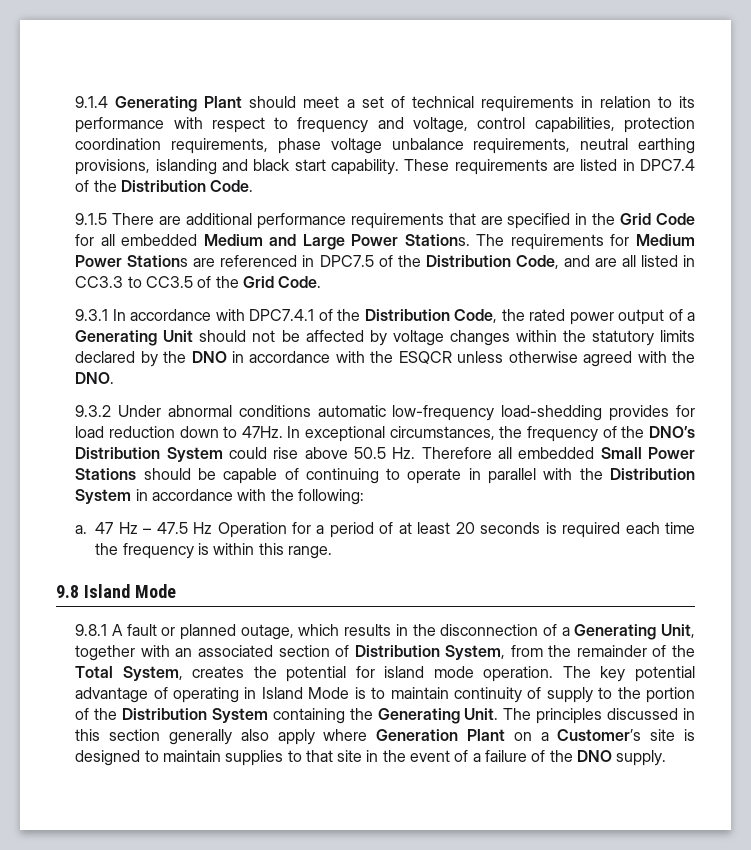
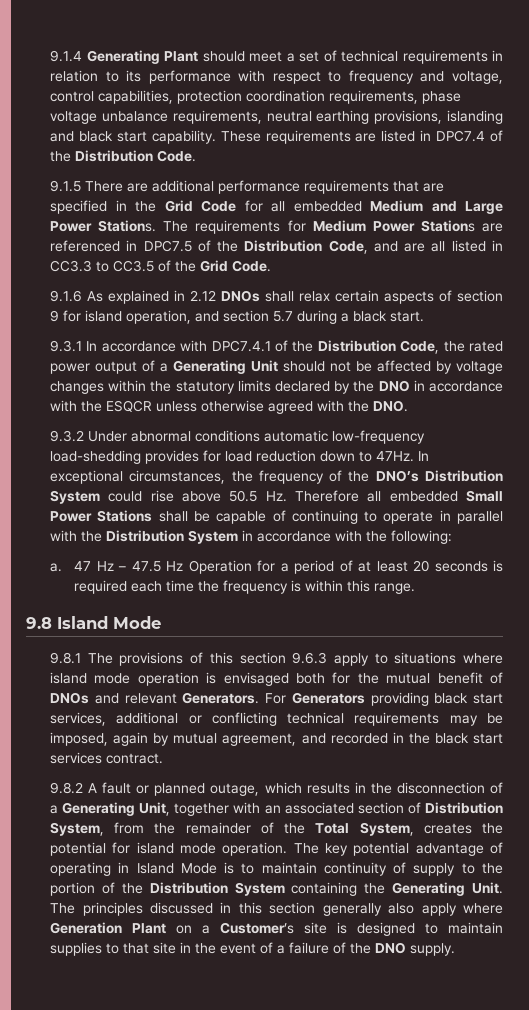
+ 9.1.6 As explained in 2.12 DNOs shall relax certain aspects of section 9 for island operation, and section 5.7 during a black start.
- In exceptional circumstances, the frequency of the DNO’s Distribution System could rise above 50.5 Hz. Therefore all embedded Small Power Stations should be capable of continuing to operate in parallel with the Distribution System in accordance with the following:
+ In exceptional circumstances, the frequency of the DNO’s Distribution System could rise above 50.5 Hz. Therefore all embedded Small Power Stations shall be capable of continuing to operate in parallel with the Distribution System in accordance with the following:
- 9.8.1 A fault or planned outage, which results in the disconnection of a Generating Unit, together with an associated section of Distribution System, from the remainder of the Total System, creates the potential for island mode operation.
+ 9.8.1 The provisions of this section 9.6.3 apply to situations where island mode operation is envisaged both for the mutual benefit of DNOs and relevant Generators. For Generators providing black start services, additional or conflicting technical requirements may be imposed, again by mutual agreement, and recorded in the black start services contract.
+ 9.8.2 A fault or planned outage, which results in the disconnection of a Generating Unit, together with an associated section of Distribution System, from the remainder of the Total System, creates the potential for island mode operation.

